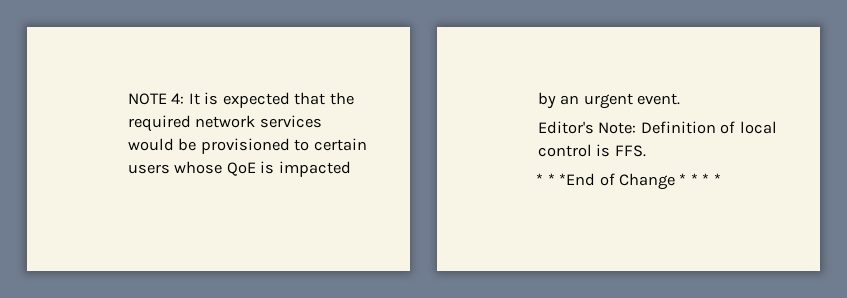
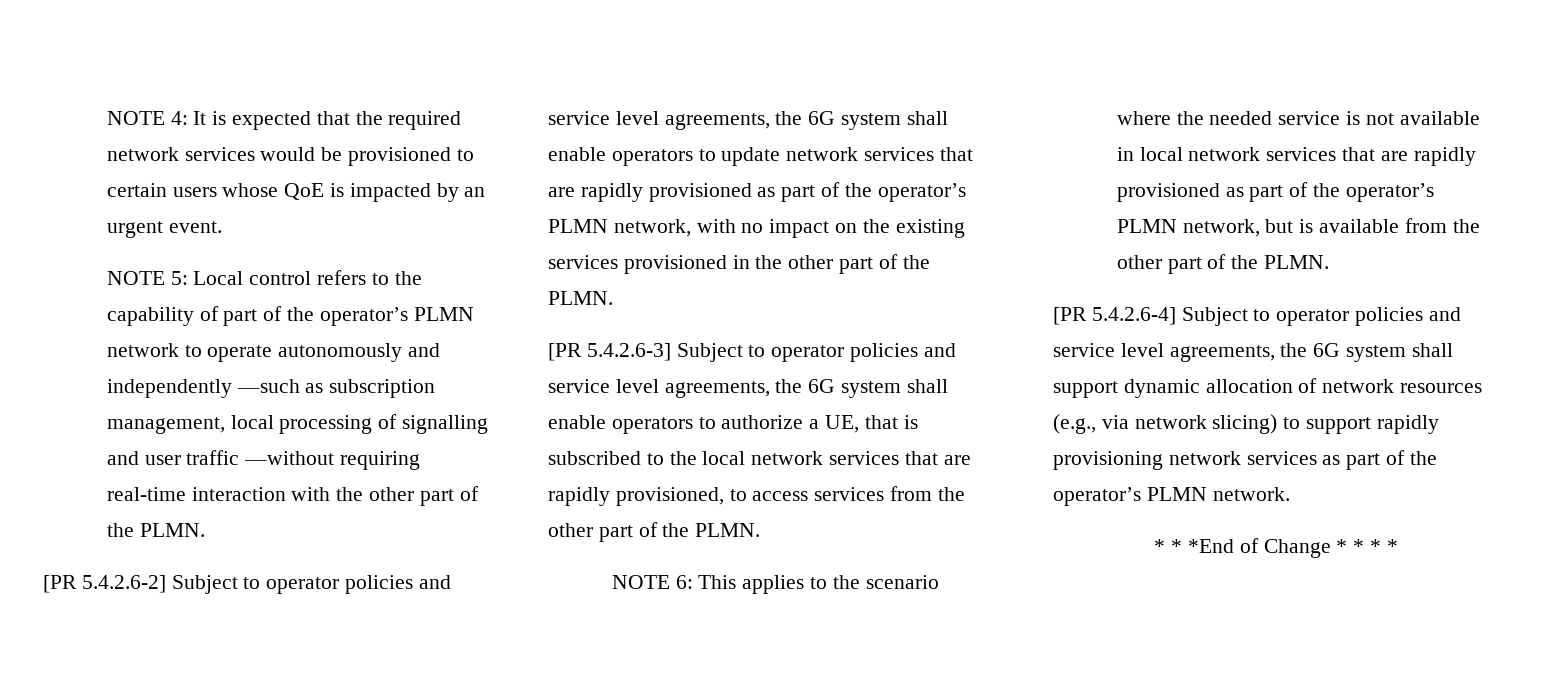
- Editor's Note: Definition of local control is FFS.
+ NOTE 5: Local control refers to the capability of part of the operator’s PLMN network to operate autonomously and independently —such as subscription management, local processing of signalling and user traffic —without requiring real-time interaction with the other part of the PLMN.
+ [PR 5.4.2.6-2] Subject to operator policies and service level agreements, the 6G system shall enable operators to update network services that are rapidly provisioned as part of the operator’s PLMN network, with no impact on the existing services provisioned in the other part of the PLMN.
+ [PR 5.4.2.6-3] Subject to operator policies and service level agreements, the 6G system shall enable operators to authorize a UE, that is subscribed to the local network services that are rapidly provisioned, to access services from the other part of the PLMN.
+ NOTE 6: This applies to the scenario where the needed service is not available in local network services that are rapidly provisioned as part of the operator’s PLMN network, but is available from the other part of the PLMN.
+ [PR 5.4.2.6-4] Subject to operator policies and service level agreements, the 6G system shall support dynamic allocation of network resources (e.g., via network slicing) to support rapidly provisioning network services as part of the operator’s PLMN network.

